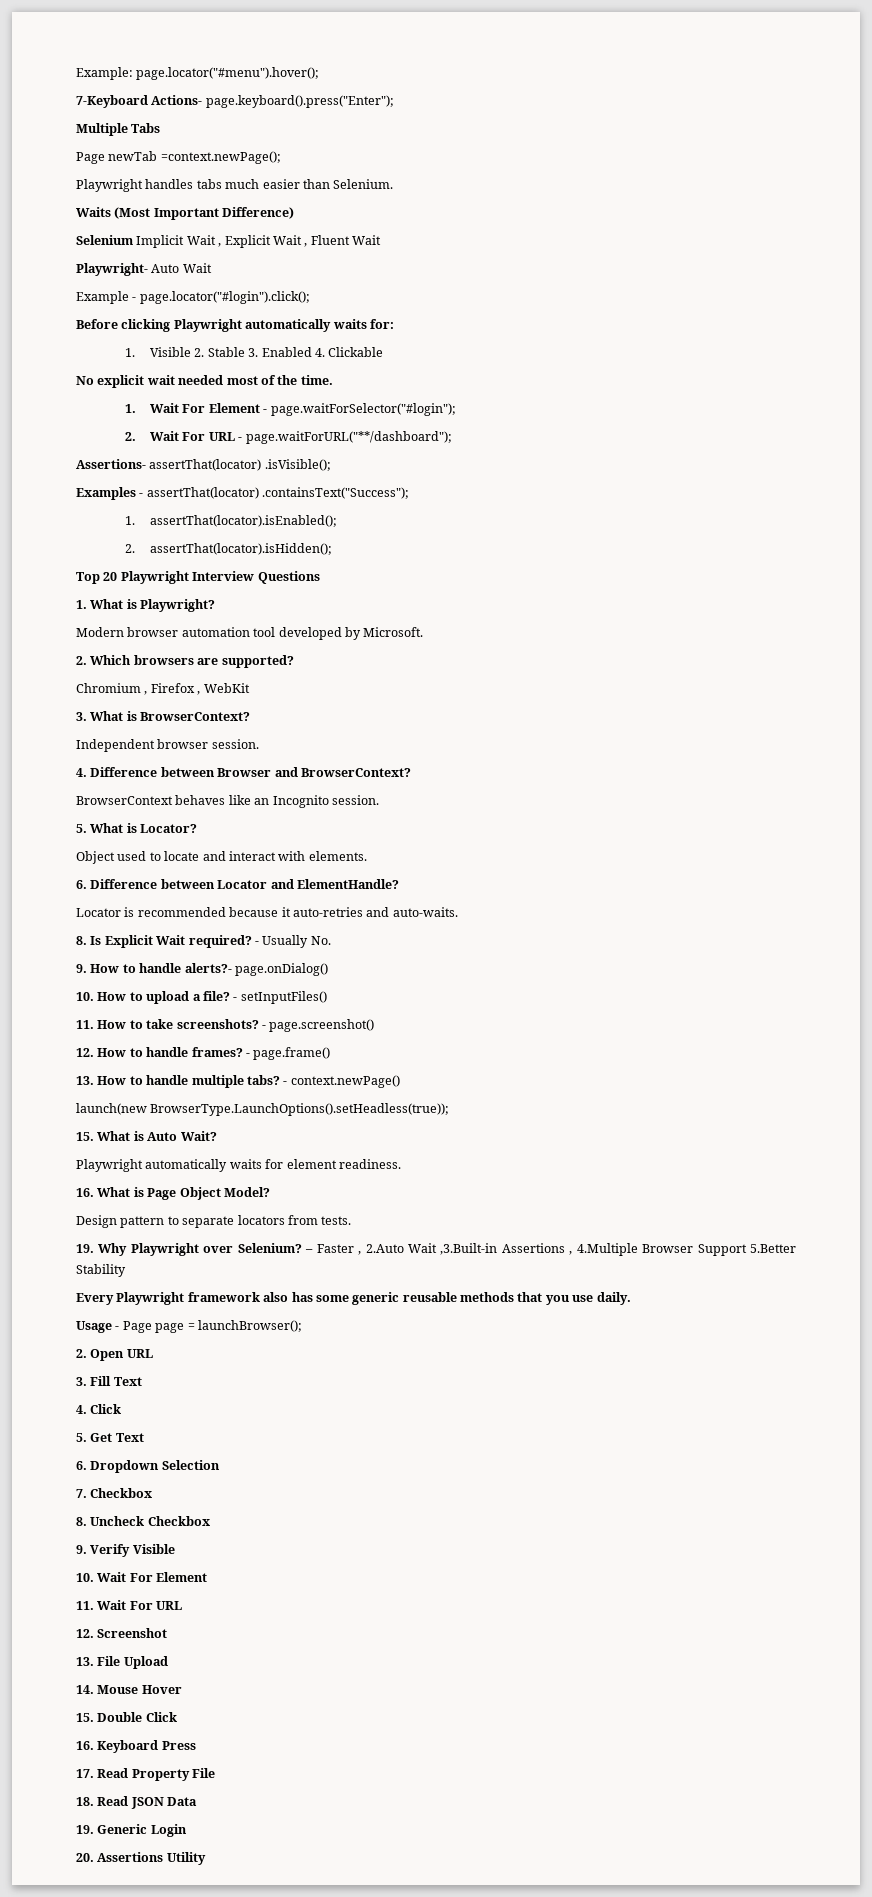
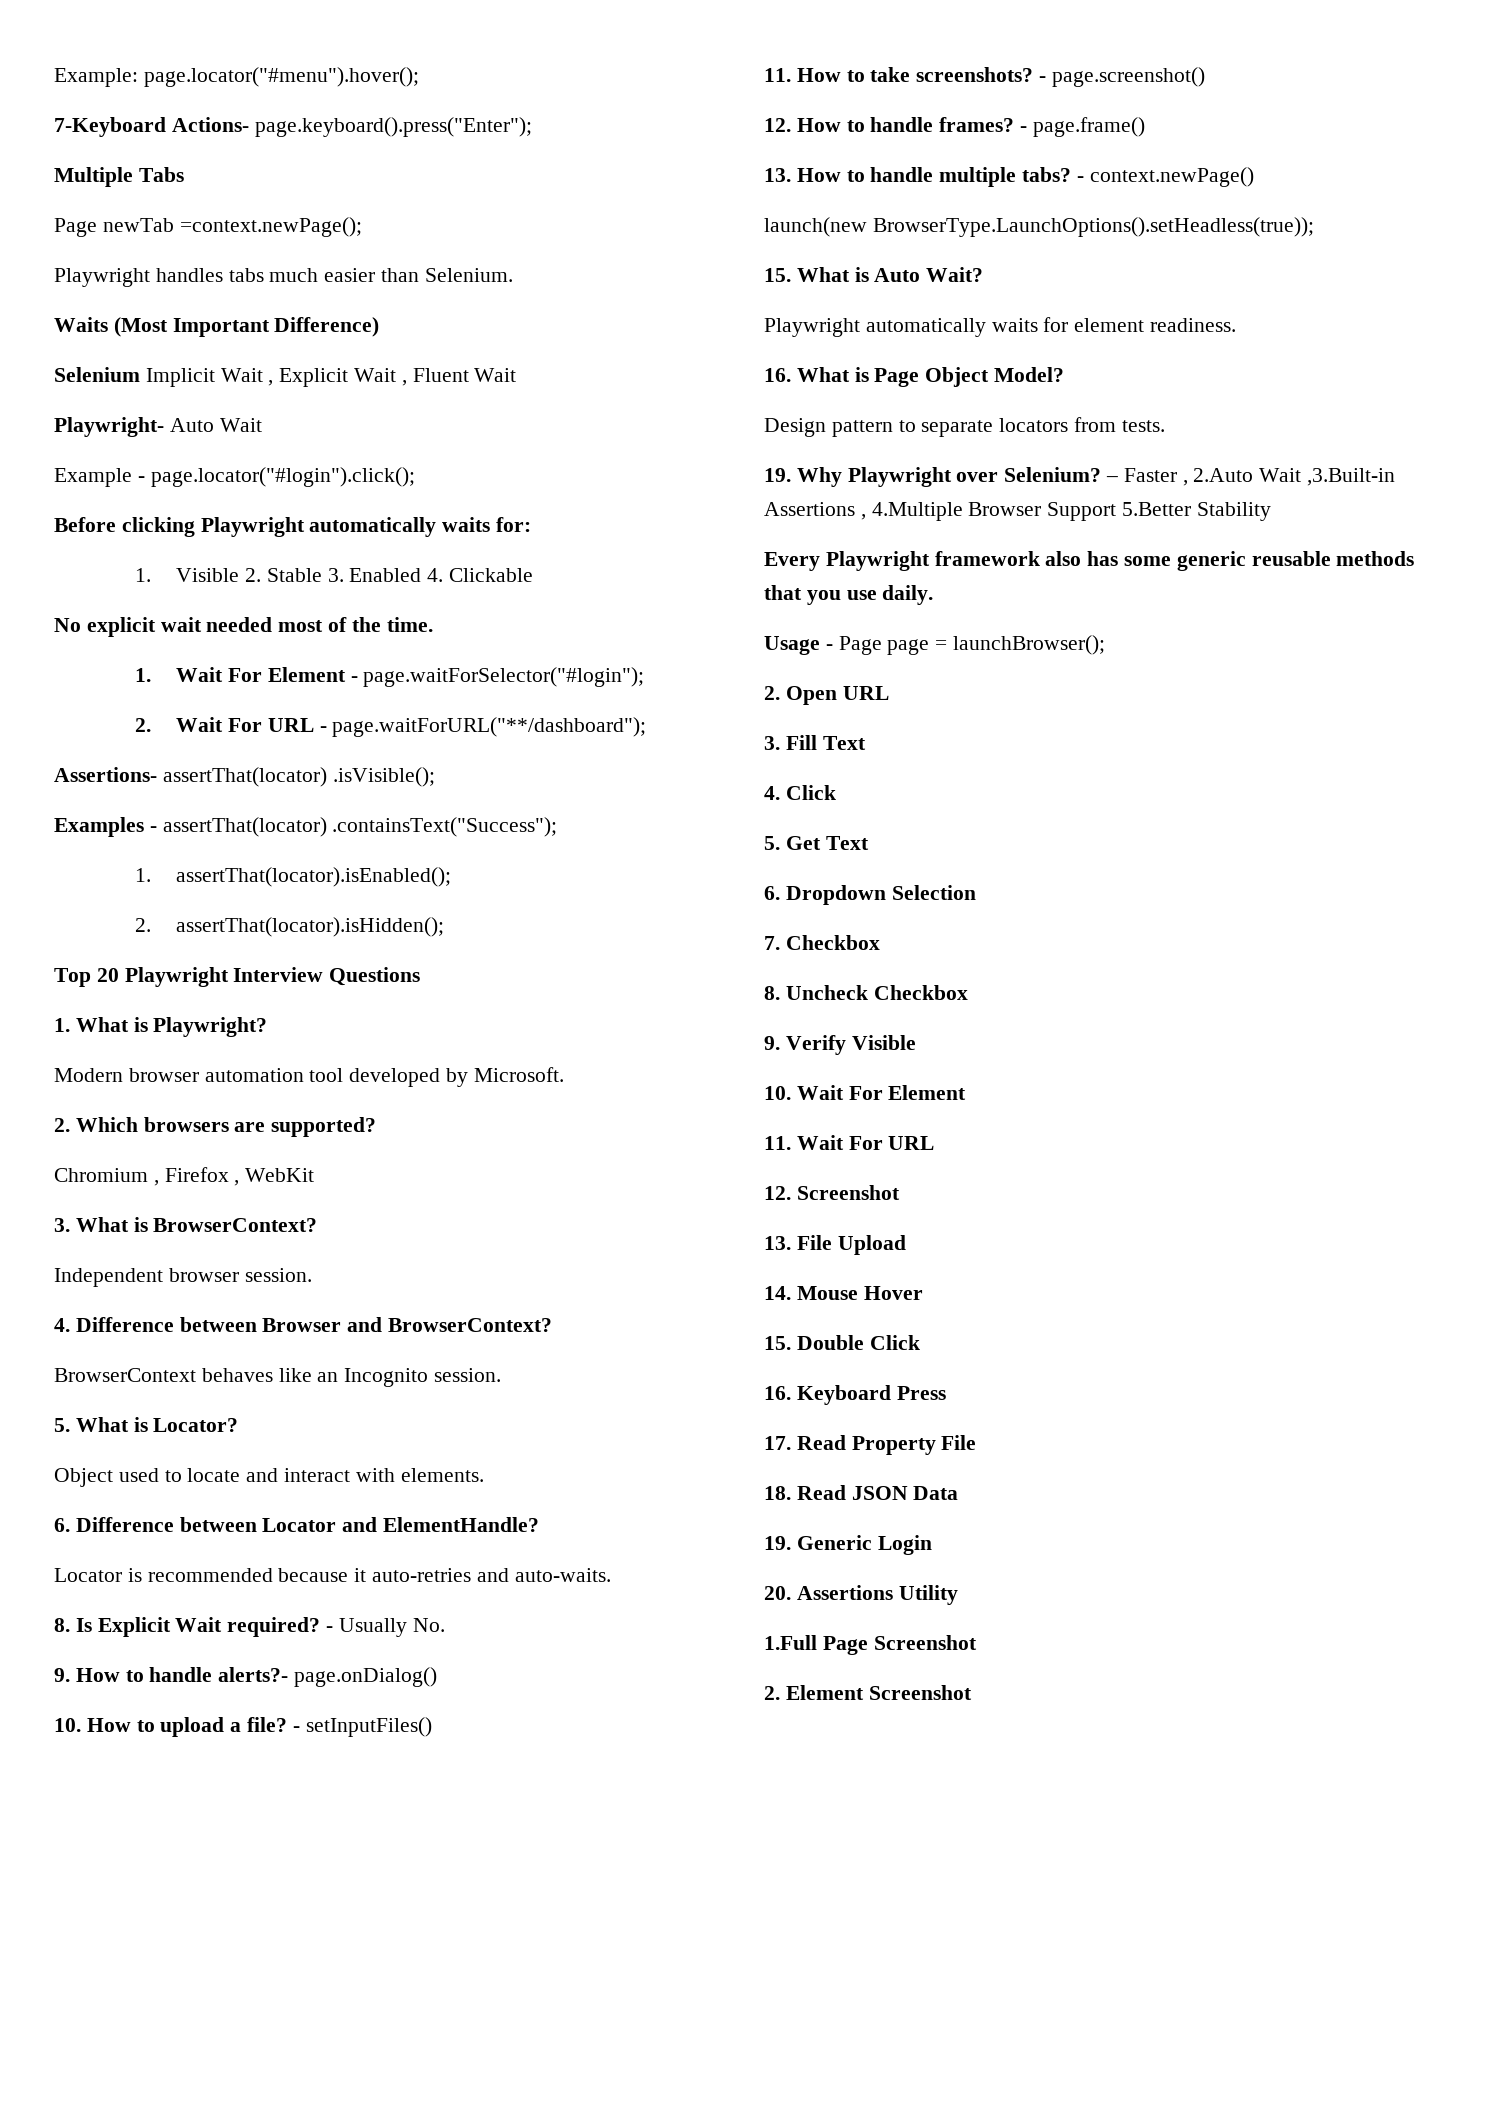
+ 1.Full Page Screenshot
+ 2. Element Screenshot

